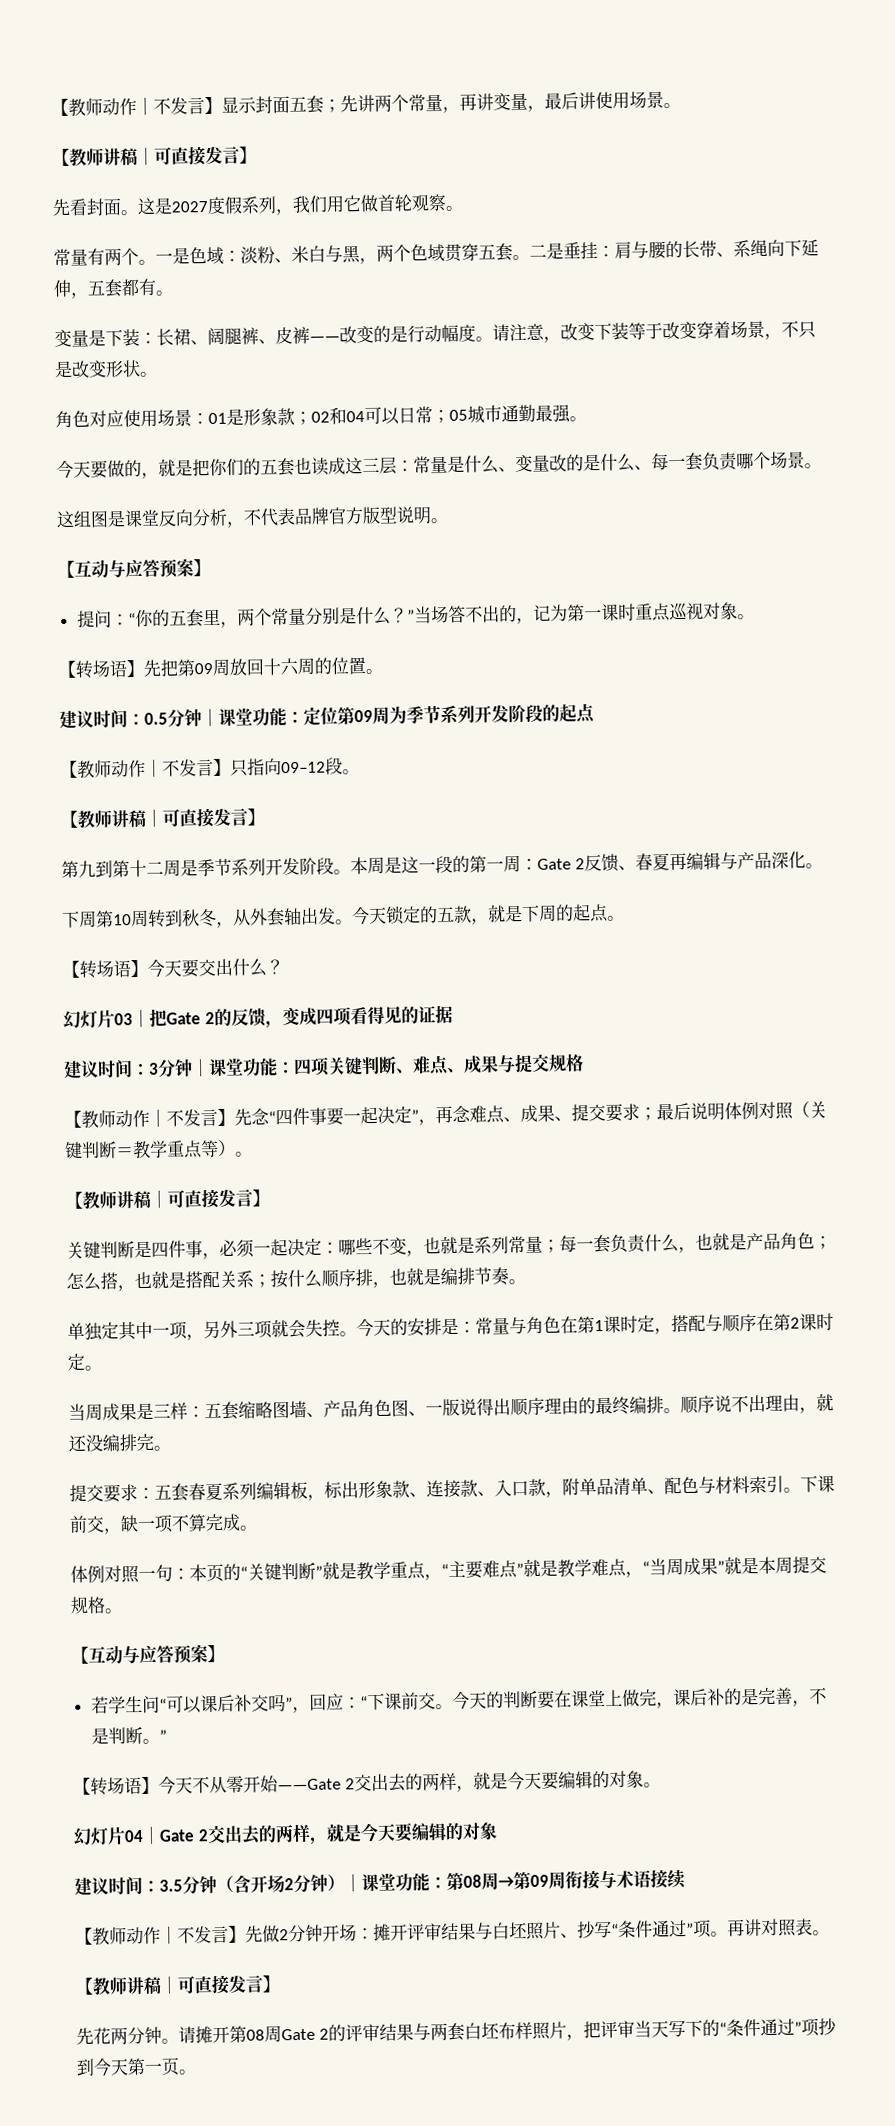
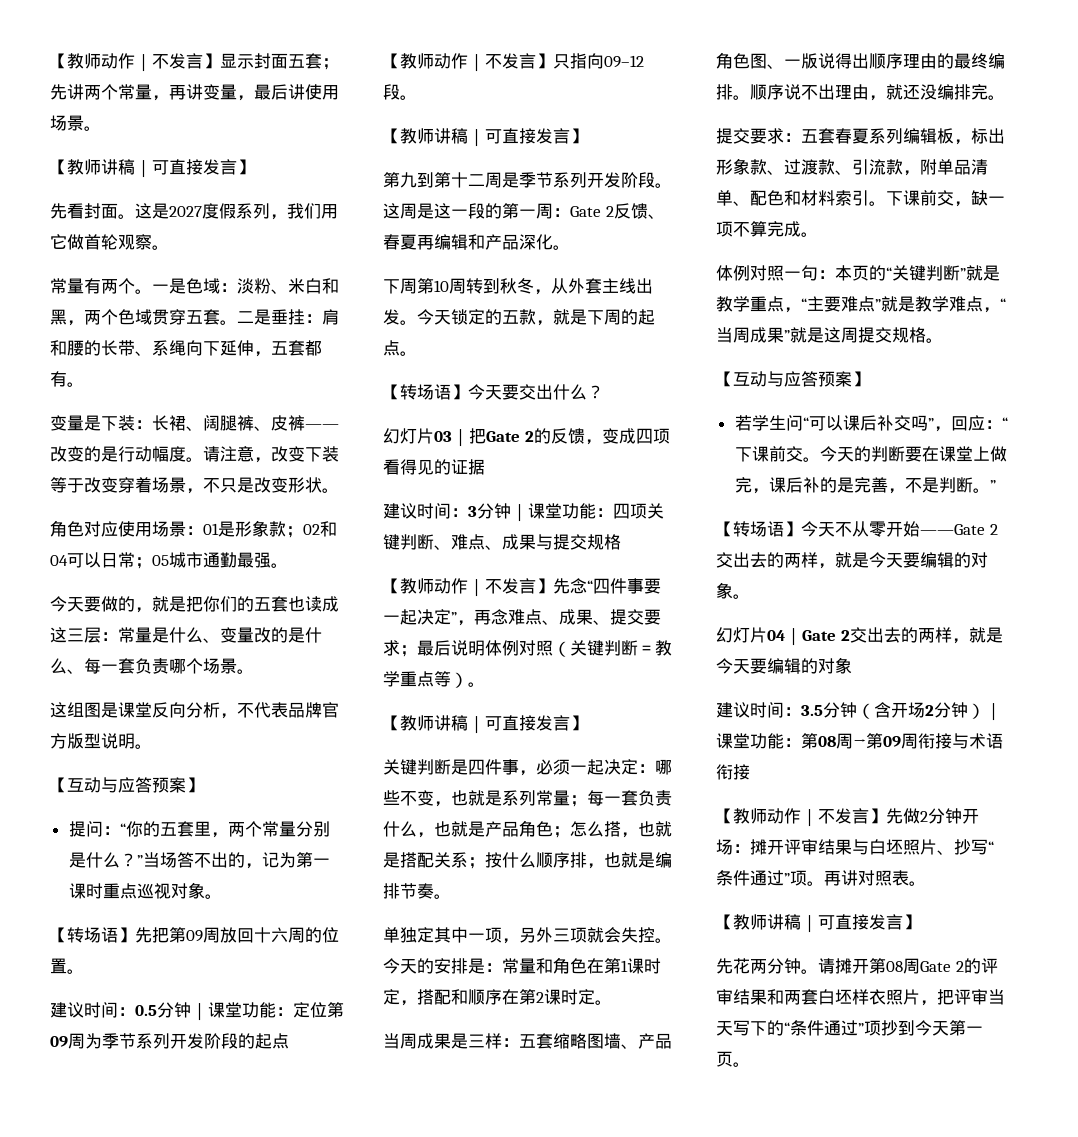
- 一是色域：淡粉、米白与黑，两个色域贯穿五套。
+ 一是色域：淡粉、米白和黑，两个色域贯穿五套。
- 二是垂挂：肩与腰的长带、系绳向下延伸，五套都有。
+ 二是垂挂：肩和腰的长带、系绳向下延伸，五套都有。
- 本周是这一段的第一周：Gate 2反馈、春夏再编辑与产品深化。
+ 这周是这一段的第一周：Gate 2反馈、春夏再编辑和产品深化。
- 下周第10周转到秋冬，从外套轴出发。
+ 下周第10周转到秋冬，从外套主线出发。
- 今天的安排是：常量与角色在第1课时定，搭配与顺序在第2课时定。
+ 今天的安排是：常量和角色在第1课时定，搭配和顺序在第2课时定。
- 提交要求：五套春夏系列编辑板，标出形象款、连接款、入口款，附单品清单、配色与材料索引。
+ 提交要求：五套春夏系列编辑板，标出形象款、过渡款、引流款，附单品清单、配色和材料索引。
- 体例对照一句：本页的“关键判断”就是教学重点，“主要难点”就是教学难点，“当周成果”就是本周提交规格。
+ 体例对照一句：本页的“关键判断”就是教学重点，“主要难点”就是教学难点，“当周成果”就是这周提交规格。
- 建议时间：3.5分钟（含开场2分钟）｜课堂功能：第08周→第09周衔接与术语接续
+ 建议时间：3.5分钟（含开场2分钟）｜课堂功能：第08周→第09周衔接与术语衔接
- 请摊开第08周Gate 2的评审结果与两套白坯布样照片，把评审当天写下的“条件通过”项抄到今天第一页。
+ 请摊开第08周Gate 2的评审结果和两套白坯样衣照片，把评审当天写下的“条件通过”项抄到今天第一页。

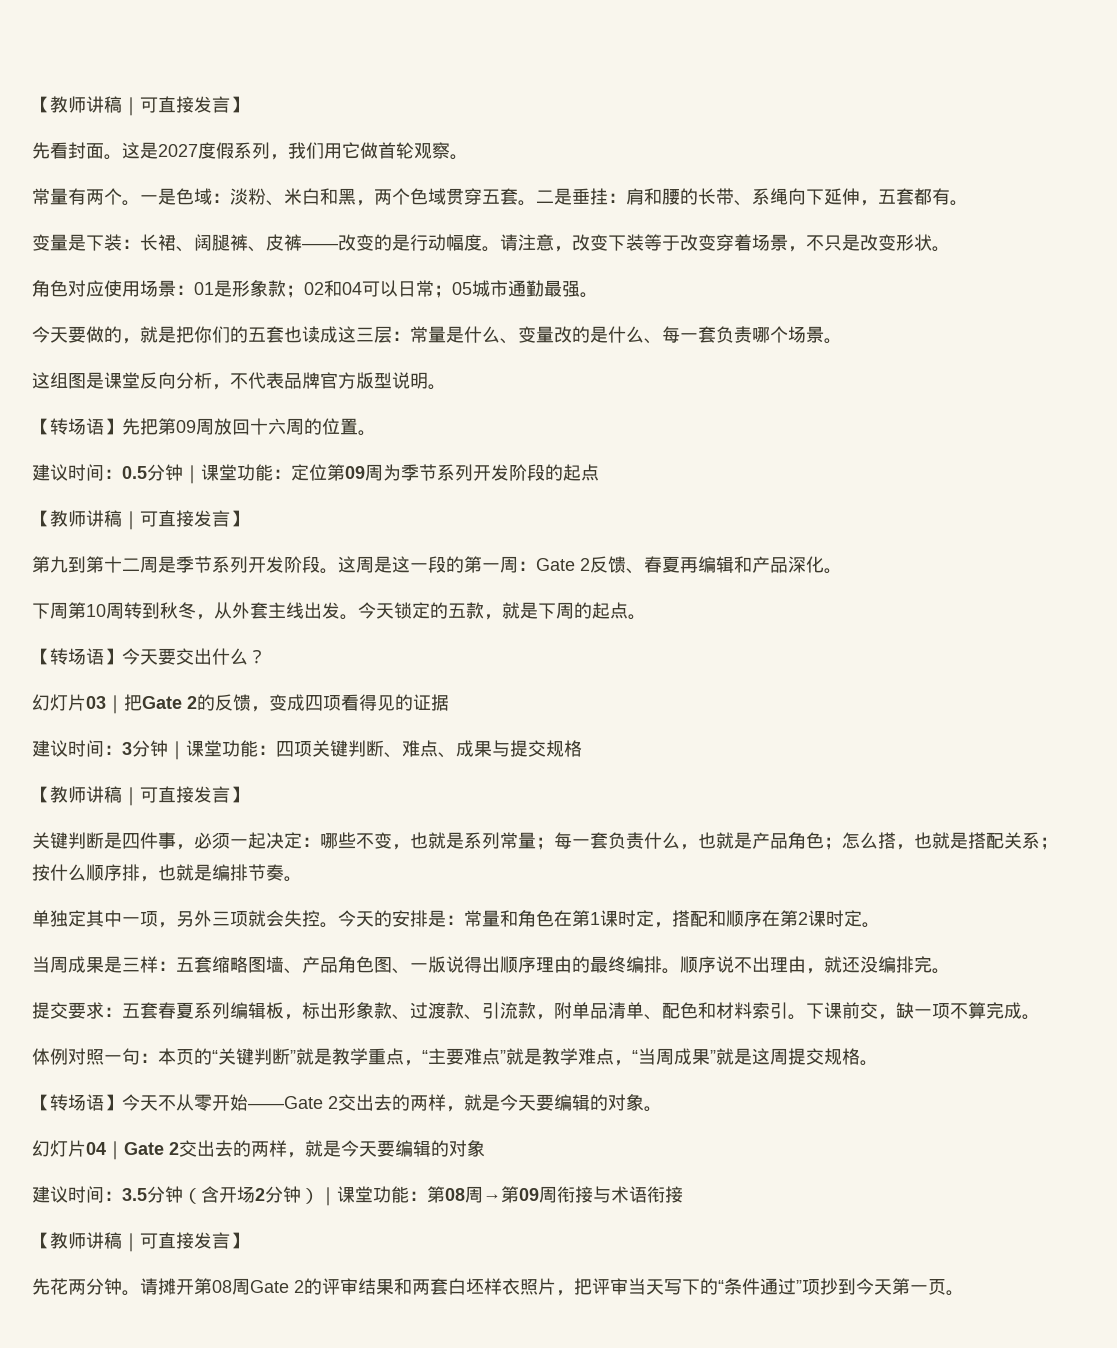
- 【教师动作｜不发言】显示封面五套；先讲两个常量，再讲变量，最后讲使用场景。
  这组图是课堂反向分析，不代表品牌官方版型说明。
- 【互动与应答预案】
- 提问：“你的五套里，两个常量分别是什么？”当场答不出的，记为第一课时重点巡视对象。
- 【教师动作｜不发言】只指向09–12段。
- 【教师动作｜不发言】先念“四件事要一起决定”，再念难点、成果、提交要求；最后说明体例对照（关键判断＝教学重点等）。
  体例对照一句：本页的“关键判断”就是教学重点，“主要难点”就是教学难点，“当周成果”就是这周提交规格。
- 【互动与应答预案】
- 若学生问“可以课后补交吗”，回应：“下课前交。今天的判断要在课堂上做完，课后补的是完善，不是判断。”
- 【教师动作｜不发言】先做2分钟开场：摊开评审结果与白坯照片、抄写“条件通过”项。再讲对照表。

